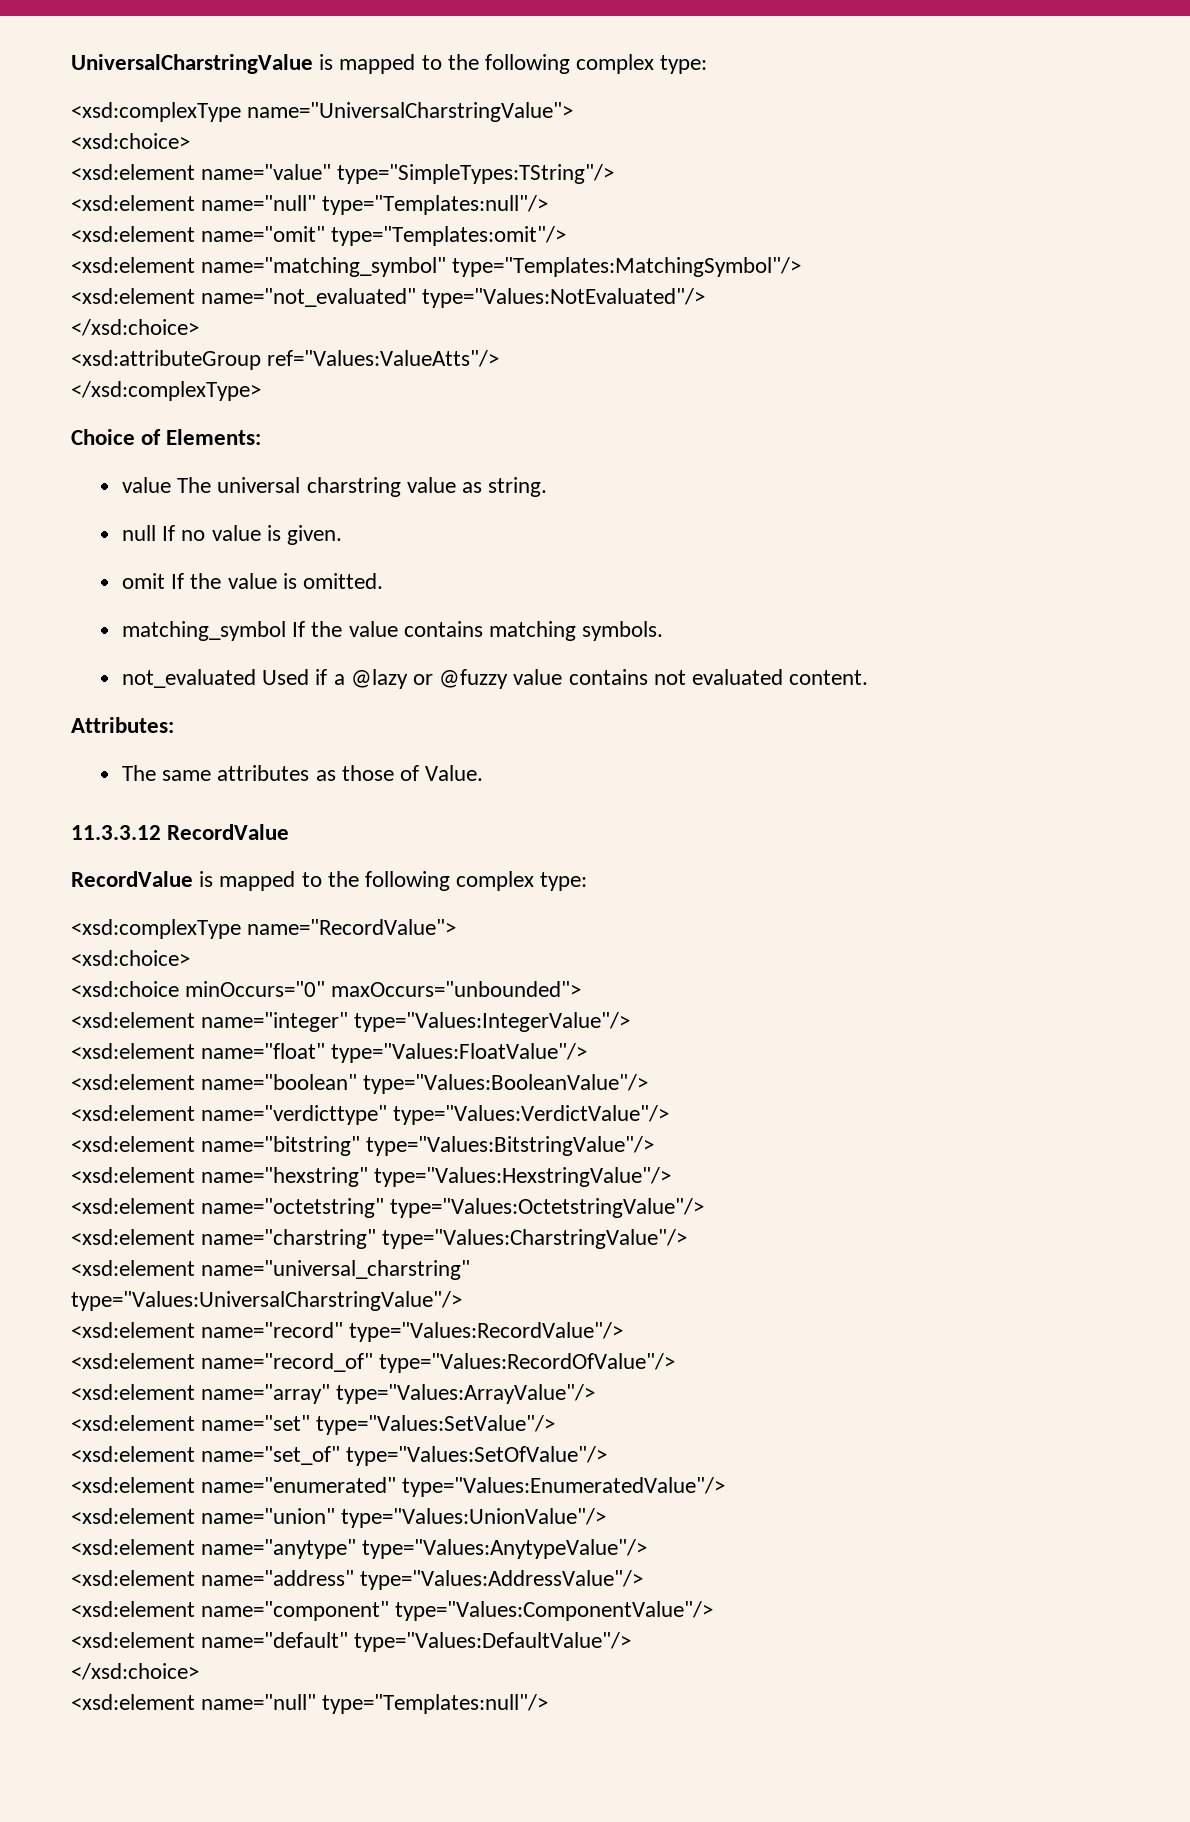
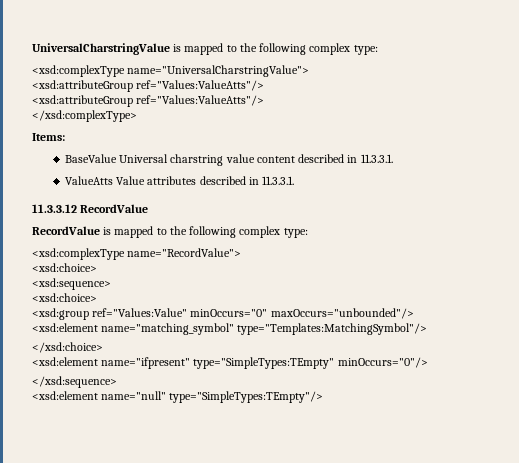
  <xsd:complexType name="UniversalCharstringValue">
- <xsd:choice>
- <xsd:element name="value" type="SimpleTypes:TString"/>
- <xsd:element name="null" type="Templates:null"/>
- <xsd:element name="omit" type="Templates:omit"/>
- <xsd:element name="matching_symbol" type="Templates:MatchingSymbol"/>
- <xsd:element name="not_evaluated" type="Values:NotEvaluated"/>
- </xsd:choice>
+ <xsd:attributeGroup ref="Values:ValueAtts"/>
  <xsd:attributeGroup ref="Values:ValueAtts"/>
  </xsd:complexType>
- Choice of Elements:
- value The universal charstring value as string.
- null If no value is given.
- omit If the value is omitted.
- matching_symbol If the value contains matching symbols.
- not_evaluated Used if a @lazy or @fuzzy value contains not evaluated content.
- Attributes:
- The same attributes as those of Value.
+ Items:
+ BaseValue Universal charstring value content described in 11.3.3.1.
+ ValueAtts Value attributes described in 11.3.3.1.
- <xsd:choice minOccurs="0" maxOccurs="unbounded">
- <xsd:element name="integer" type="Values:IntegerValue"/>
- <xsd:element name="float" type="Values:FloatValue"/>
- <xsd:element name="boolean" type="Values:BooleanValue"/>
- <xsd:element name="verdicttype" type="Values:VerdictValue"/>
- <xsd:element name="bitstring" type="Values:BitstringValue"/>
- <xsd:element name="hexstring" type="Values:HexstringValue"/>
- <xsd:element name="octetstring" type="Values:OctetstringValue"/>
- <xsd:element name="charstring" type="Values:CharstringValue"/>
- <xsd:element name="universal_charstring"
- type="Values:UniversalCharstringValue"/>
- <xsd:element name="record" type="Values:RecordValue"/>
- <xsd:element name="record_of" type="Values:RecordOfValue"/>
- <xsd:element name="array" type="Values:ArrayValue"/>
- <xsd:element name="set" type="Values:SetValue"/>
- <xsd:element name="set_of" type="Values:SetOfValue"/>
- <xsd:element name="enumerated" type="Values:EnumeratedValue"/>
- <xsd:element name="union" type="Values:UnionValue"/>
- <xsd:element name="anytype" type="Values:AnytypeValue"/>
- <xsd:element name="address" type="Values:AddressValue"/>
- <xsd:element name="component" type="Values:ComponentValue"/>
- <xsd:element name="default" type="Values:DefaultValue"/>
+ <xsd:sequence>
+ <xsd:choice>
+ <xsd:group ref="Values:Value" minOccurs="0" maxOccurs="unbounded"/>
+ <xsd:element name="matching_symbol" type="Templates:MatchingSymbol"/>
  </xsd:choice>
- <xsd:element name="null" type="Templates:null"/>
+ <xsd:element name="ifpresent" type="SimpleTypes:TEmpty" minOccurs="0"/>
+ </xsd:sequence>
+ <xsd:element name="null" type="SimpleTypes:TEmpty"/>

